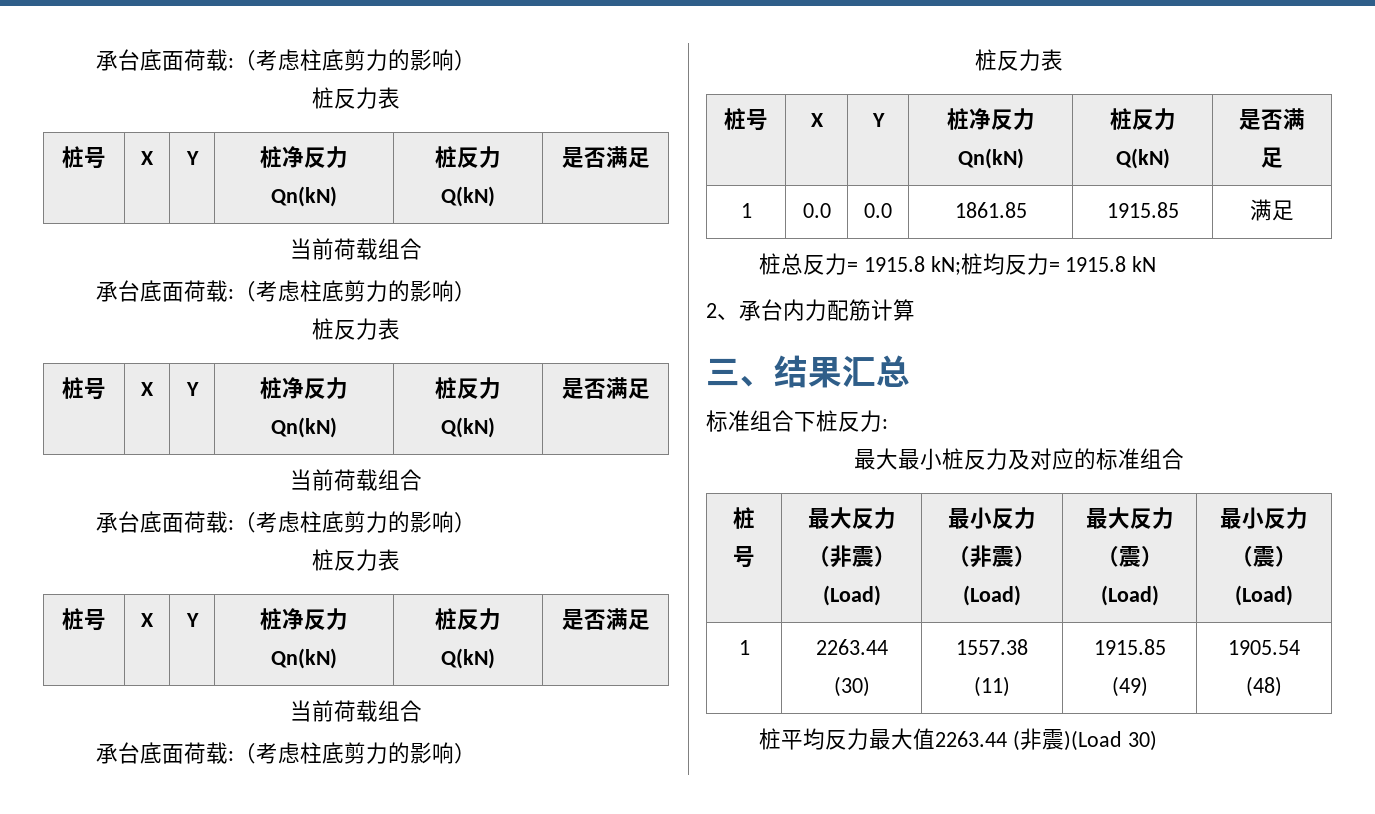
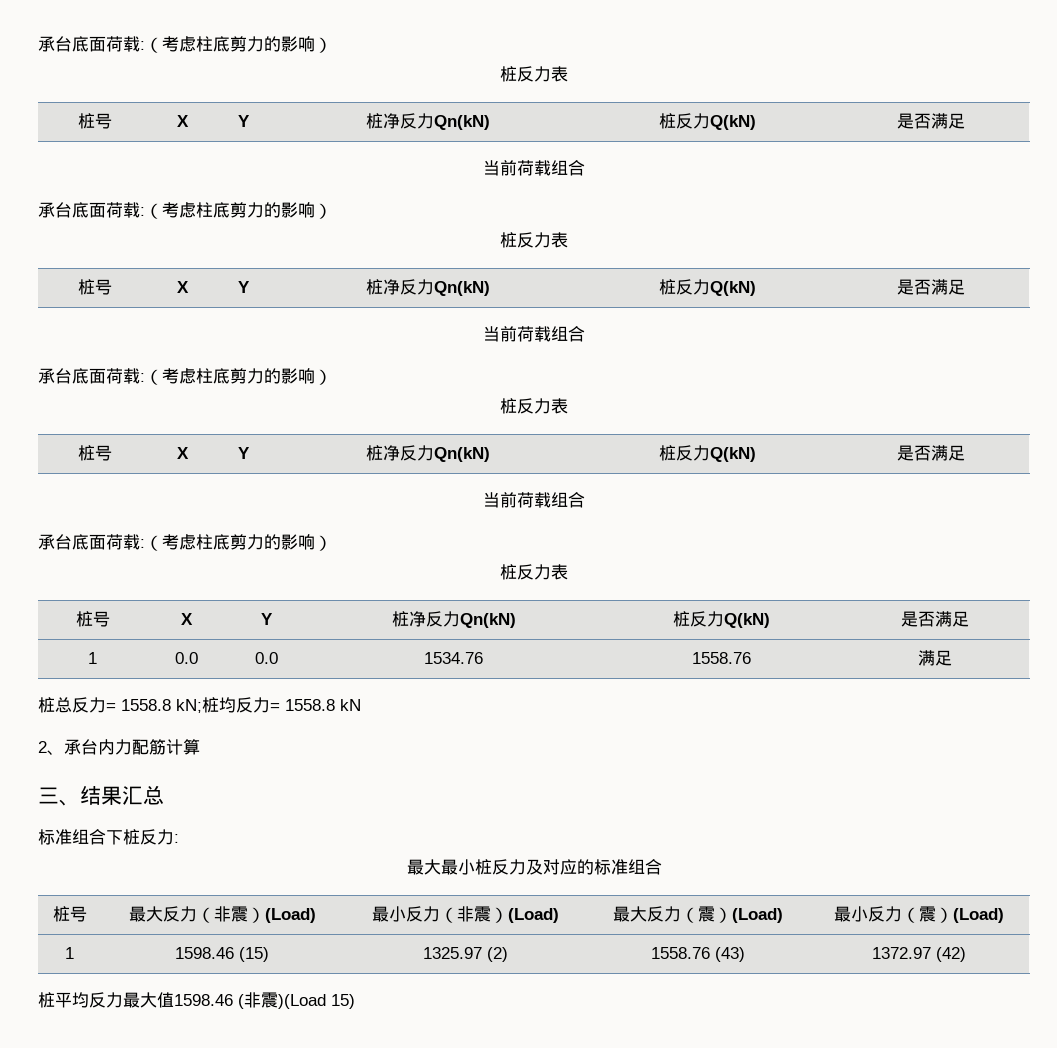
- 1 | 0.0 | 0.0 | 1861.85 | 1915.85 | 满足
+ 1 | 0.0 | 0.0 | 1534.76 | 1558.76 | 满足
- 桩总反力= 1915.8 kN;桩均反力= 1915.8 kN
+ 桩总反力= 1558.8 kN;桩均反力= 1558.8 kN
- 1 | 2263.44 (30) | 1557.38 (11) | 1915.85 (49) | 1905.54 (48)
+ 1 | 1598.46 (15) | 1325.97 (2) | 1558.76 (43) | 1372.97 (42)
- 桩平均反力最大值2263.44 (非震)(Load 30)
+ 桩平均反力最大值1598.46 (非震)(Load 15)

